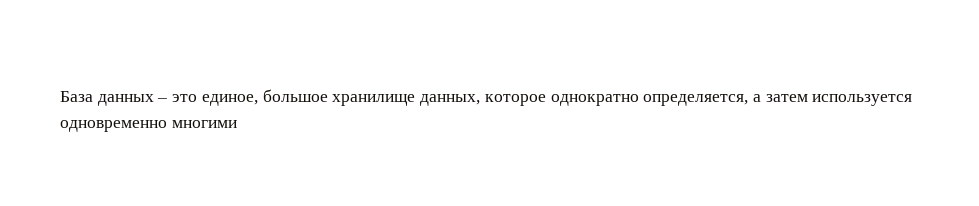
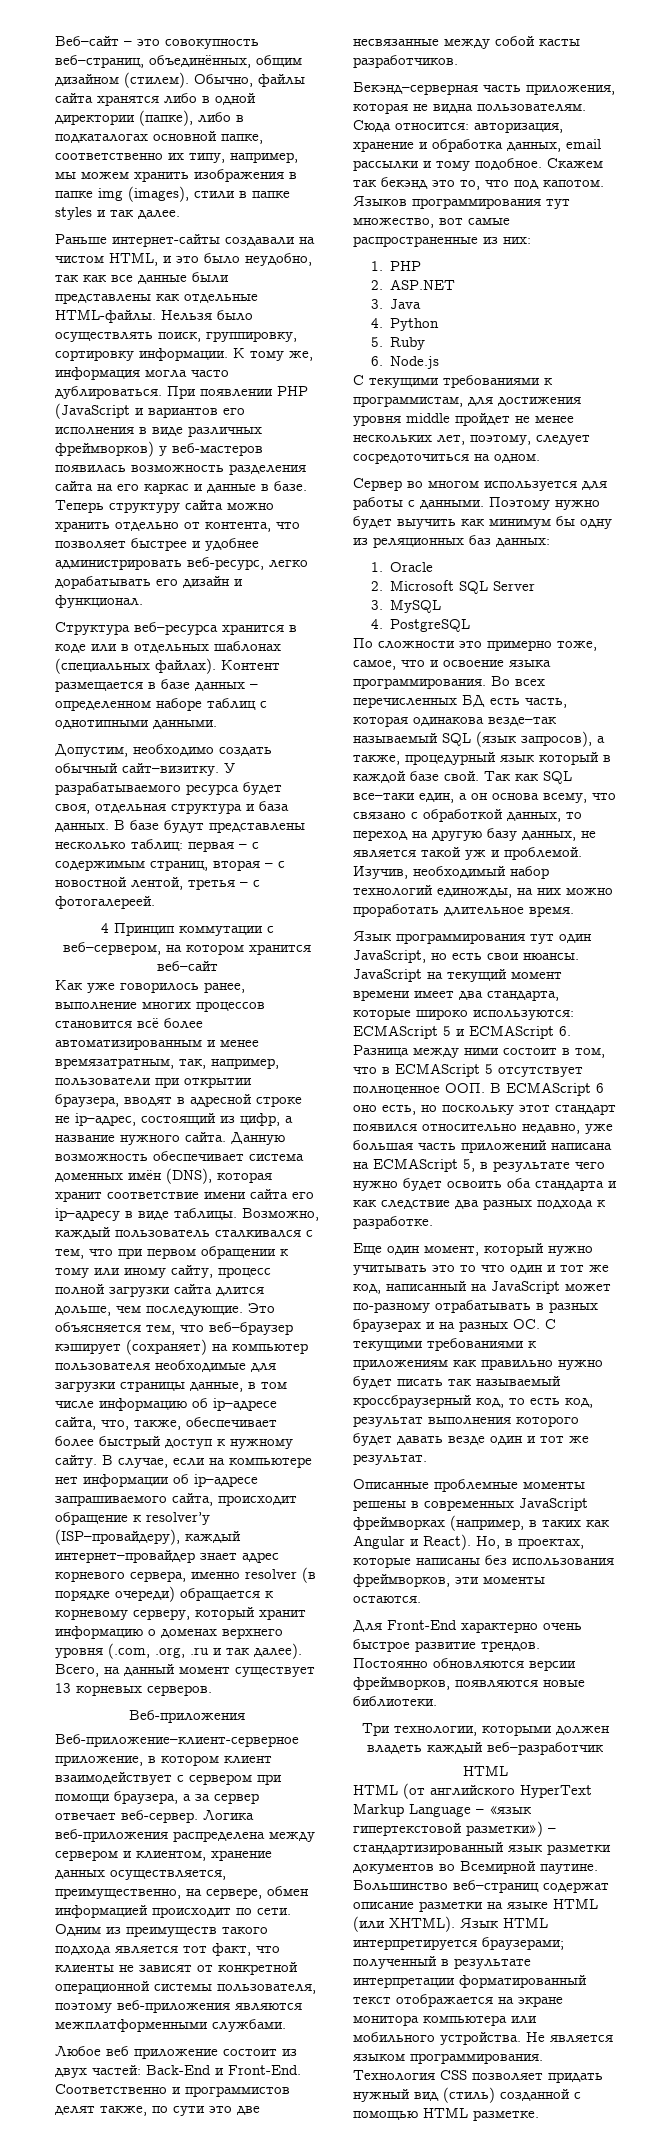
- База данных – это единое, большое хранилище данных, которое однократно определяется, а затем используется одновременно многими
+ Веб–сайт – это совокупность веб–страниц, объединённых, общим дизайном (стилем). Обычно, файлы сайта хранятся либо в одной директории (папке), либо в подкаталогах основной папке, соответственно их типу, например, мы можем хранить изображения в папке img (images), стили в папке styles и так далее.
+ Раньше интернет-сайты создавали на чистом HTML, и это было неудобно, так как все данные были представлены как отдельные HTML-файлы. Нельзя было осуществлять поиск, группировку, сортировку информации. К тому же, информация могла часто дублироваться. При появлении PHP (JavaScript и вариантов его исполнения в виде различных фреймворков) у веб-мастеров появилась возможность разделения сайта на его каркас и данные в базе. Теперь структуру сайта можно хранить отдельно от контента, что позволяет быстрее и удобнее администрировать веб-ресурс, легко дорабатывать его дизайн и функционал.
+ Структура веб–ресурса хранится в коде или в отдельных шаблонах (специальных файлах). Контент размещается в базе данных – определенном наборе таблиц с однотипными данными.
+ Допустим, необходимо создать обычный сайт–визитку. У разрабатываемого ресурса будет своя, отдельная структура и база данных. В базе будут представлены несколько таблиц: первая – с содержимым страниц, вторая – с новостной лентой, третья – с фотогалереей.
+ 4 Принцип коммутации с веб–сервером, на котором хранится веб–сайт
+ Как уже говорилось ранее, выполнение многих процессов становится всё более автоматизированным и менее времязатратным, так, например, пользователи при открытии браузера, вводят в адресной строке не ip–адрес, состоящий из цифр, а название нужного сайта. Данную возможность обеспечивает система доменных имён (DNS), которая хранит соответствие имени сайта его ip–адресу в виде таблицы. Возможно, каждый пользователь сталкивался с тем, что при первом обращении к тому или иному сайту, процесс полной загрузки сайта длится дольше, чем последующие. Это объясняется тем, что веб–браузер кэширует (сохраняет) на компьютер пользователя необходимые для загрузки страницы данные, в том числе информацию об ip–адресе сайта, что, также, обеспечивает более быстрый доступ к нужному сайту. В случае, если на компьютере нет информации об ip–адресе запрашиваемого сайта, происходит обращение к resolver’у (ISP–провайдеру), каждый интернет–провайдер знает адрес корневого сервера, именно resolver (в порядке очереди) обращается к корневому серверу, который хранит информацию о доменах верхнего уровня (.com, .org, .ru и так далее). Всего, на данный момент существует 13 корневых серверов.
+ Веб-приложения
+ Веб-приложение–клиент-серверное приложение, в котором клиент взаимодействует с сервером при помощи браузера, а за сервер отвечает веб-сервер. Логика веб-приложения распределена между сервером и клиентом, хранение данных осуществляется, преимущественно, на сервере, обмен информацией происходит по сети. Одним из преимуществ такого подхода является тот факт, что клиенты не зависят от конкретной операционной системы пользователя, поэтому веб-приложения являются межплатформенными службами.
+ Любое веб приложение состоит из двух частей: Back-End и Front-End. Соответственно и программистов делят также, по сути это две несвязанные между собой касты разработчиков.
+ Бекэнд–серверная часть приложения, которая не видна пользователям. Сюда относится: авторизация, хранение и обработка данных, email рассылки и тому подобное. Скажем так бекэнд это то, что под капотом. Языков программирования тут множество, вот самые распространенные из них:
+ 1. PHP
+ 2. ASP.NET
+ 3. Java
+ 4. Python
+ 5. Ruby
+ 6. Node.js
+ С текущими требованиями к программистам, для достижения уровня middle пройдет не менее нескольких лет, поэтому, следует сосредоточиться на одном.
+ Сервер во многом используется для работы с данными. Поэтому нужно будет выучить как минимум бы одну из реляционных баз данных:
+ 1. Oracle
+ 2. Microsoft SQL Server
+ 3. MySQL
+ 4. PostgreSQL
+ По сложности это примерно тоже, самое, что и освоение языка программирования. Во всех перечисленных БД есть часть, которая одинакова везде–так называемый SQL (язык запросов), а также, процедурный язык который в каждой базе свой. Так как SQL все–таки един, а он основа всему, что связано с обработкой данных, то переход на другую базу данных, не является такой уж и проблемой. Изучив, необходимый набор технологий единожды, на них можно проработать длительное время.
+ Язык программирования тут один JavaScript, но есть свои нюансы. JavaScript на текущий момент времени имеет два стандарта, которые широко используются: ECMAScript 5 и ECMAScript 6. Разница между ними состоит в том, что в ECMAScript 5 отсутствует полноценное ООП. В ECMAScript 6 оно есть, но поскольку этот стандарт появился относительно недавно, уже большая часть приложений написана на ECMAScript 5, в результате чего нужно будет освоить оба стандарта и как следствие два разных подхода к разработке.
+ Еще один момент, который нужно учитывать это то что один и тот же код, написанный на JavaScript может по-разному отрабатывать в разных браузерах и на разных ОС. С текущими требованиями к приложениям как правильно нужно будет писать так называемый кроссбраузерный код, то есть код, результат выполнения которого будет давать везде один и тот же результат.
+ Описанные проблемные моменты решены в современных JavaScript фреймворках (например, в таких как Angular и React). Но, в проектах, которые написаны без использования фреймворков, эти моменты остаются.
+ Для Front-End характерно очень быстрое развитие трендов. Постоянно обновляются версии фреймворков, появляются новые библиотеки.
+ Три технологии, которыми должен владеть каждый веб–разработчик
+ HTML
+ HTML (от английского HyperText Markup Language – «язык гипертекстовой разметки») – стандартизированный язык разметки документов во Всемирной паутине. Большинство веб–страниц содержат описание разметки на языке HTML (или XHTML). Язык HTML интерпретируется браузерами; полученный в результате интерпретации форматированный текст отображается на экране монитора компьютера или мобильного устройства. Не является языком программирования. Технология CSS позволяет придать нужный вид (стиль) созданной с помощью HTML разметке.

